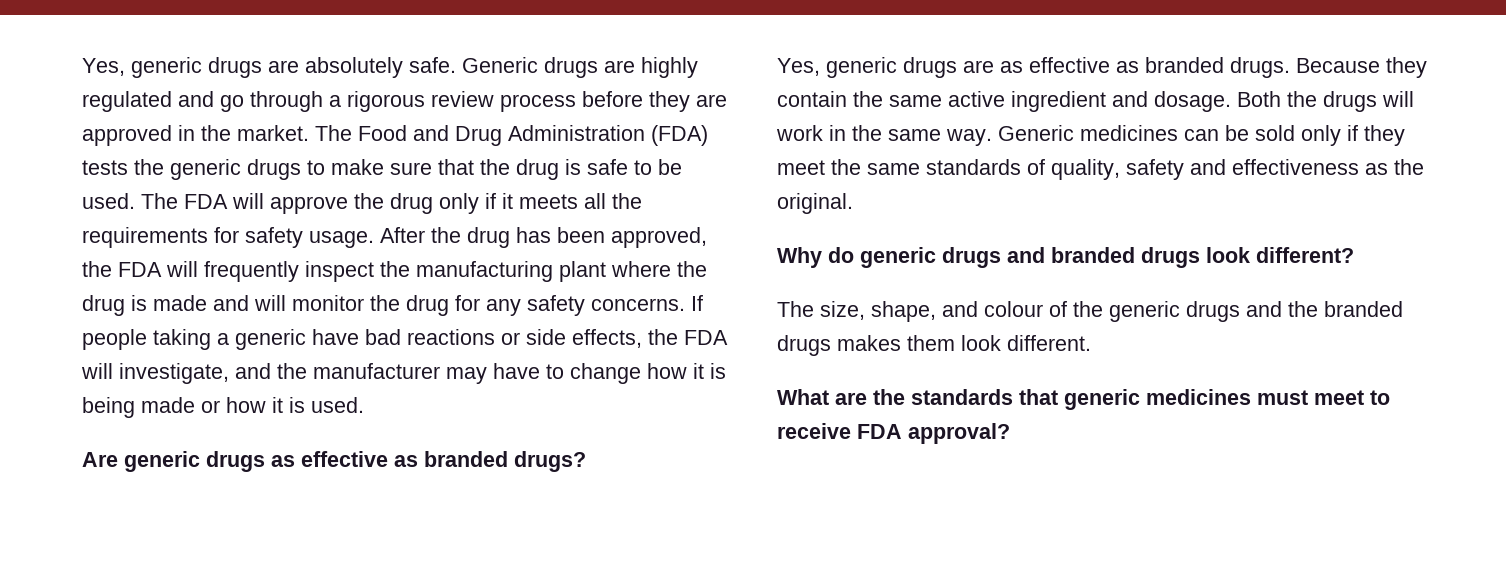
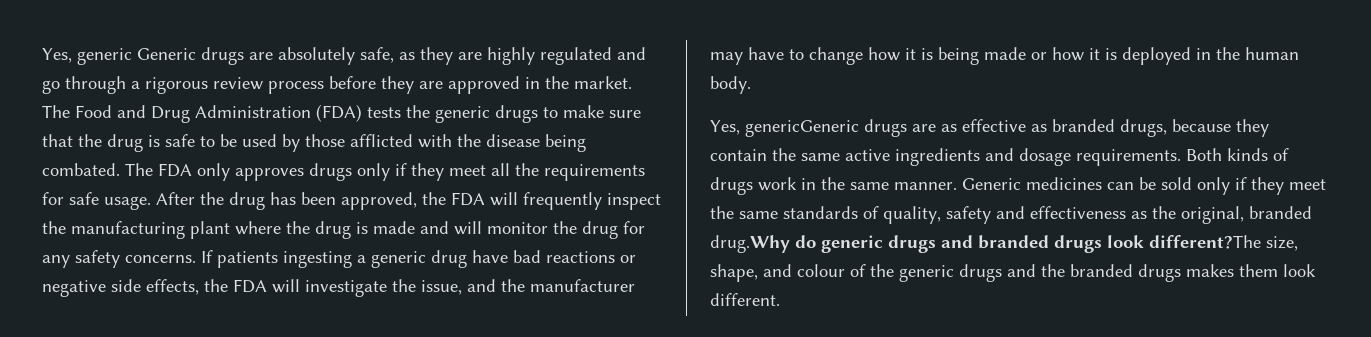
- Yes, generic drugs are absolutely safe. Generic drugs are highly regulated and go through a rigorous review process before they are approved in the market.
+ Yes, generic Generic drugs are absolutely safe, as they are highly regulated and go through a rigorous review process before they are approved in the market.
- The Food and Drug Administration (FDA) tests the generic drugs to make sure that the drug is safe to be used. The FDA will approve the drug only if it meets all the requirements for safety usage.
+ The Food and Drug Administration (FDA) tests the generic drugs to make sure that the drug is safe to be used by those afflicted with the disease being combated. The FDA only approves drugs only if they meet all the requirements for safe usage.
- If people taking a generic have bad reactions or side effects, the FDA will investigate, and the manufacturer may have to change how it is being made or how it is used.
- Are generic drugs as effective as branded drugs?
- Yes, generic drugs are as effective as branded drugs. Because they contain the same active ingredient and dosage. Both the drugs will work in the same way.
+ If patients ingesting a generic drug have bad reactions or negative side effects, the FDA will investigate the issue, and the manufacturer may have to change how it is being made or how it is deployed in the human body.
+ Yes, genericGeneric drugs are as effective as branded drugs, because they contain the same active ingredients and dosage requirements. Both kinds of drugs work in the same manner.
- Generic medicines can be sold only if they meet the same standards of quality, safety and effectiveness as the original.
- Why do generic drugs and branded drugs look different?
- The size, shape, and colour of the generic drugs and the branded drugs makes them look different.
+ Generic medicines can be sold only if they meet the same standards of quality, safety and effectiveness as the original, branded drug.Why do generic drugs and branded drugs look different?The size, shape, and colour of the generic drugs and the branded drugs makes them look different.
- What are the standards that generic medicines must meet to receive FDA approval?

